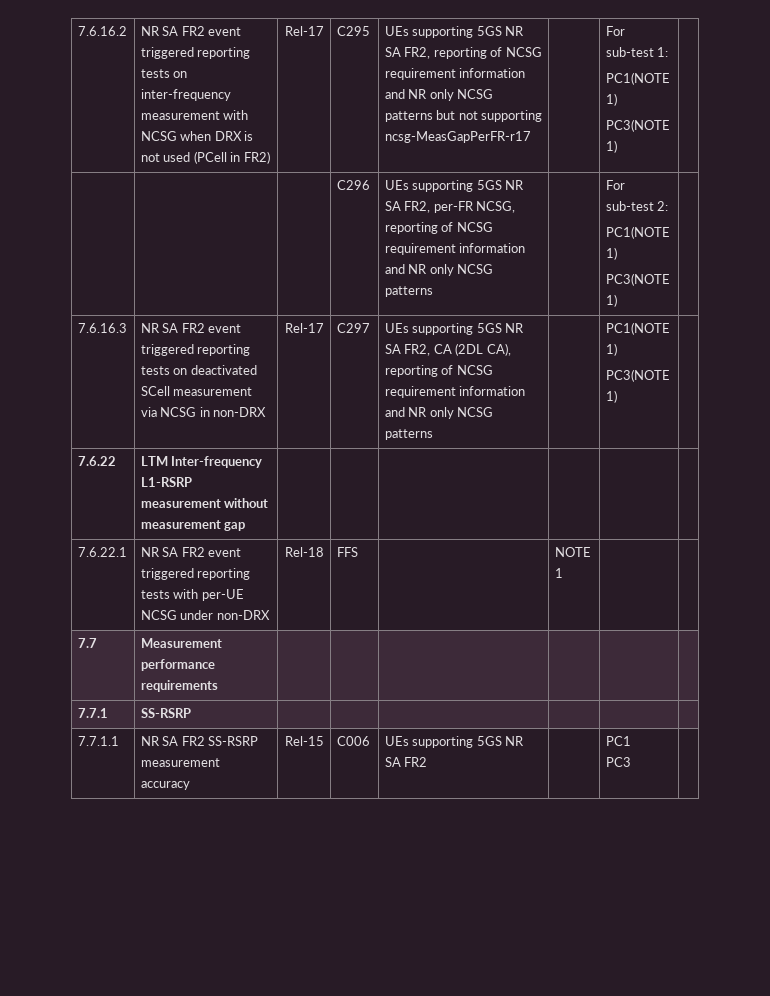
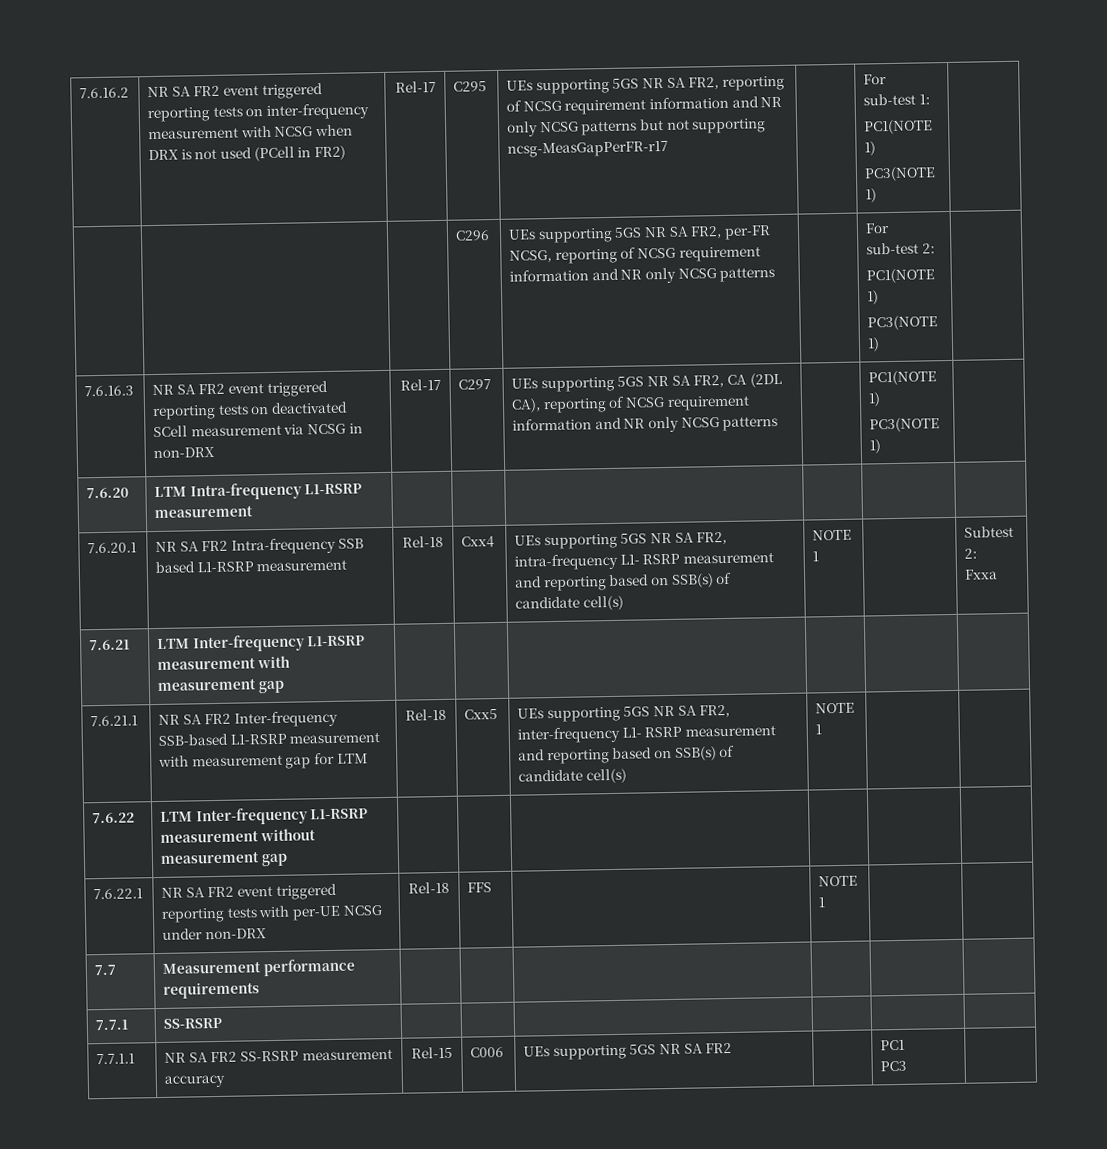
+ 7.6.20 | LTM Intra-frequency L1-RSRP measurement | | | | | |
+ 7.6.20.1 | NR SA FR2 Intra-frequency SSB based L1-RSRP measurement | Rel-18 | Cxx4 | UEs supporting 5GS NR SA FR2, intra-frequency L1- RSRP measurement and reporting based on SSB(s) of candidate cell(s) | NOTE 1 | | Subtest 2:
+ Fxxa
+ 7.6.21 | LTM Inter-frequency L1-RSRP measurement with measurement gap | | | | | |
+ 7.6.21.1 | NR SA FR2 Inter-frequency SSB-based L1-RSRP measurement with measurement gap for LTM | Rel-18 | Cxx5 | UEs supporting 5GS NR SA FR2, inter-frequency L1- RSRP measurement and reporting based on SSB(s) of candidate cell(s) | NOTE 1 | |

